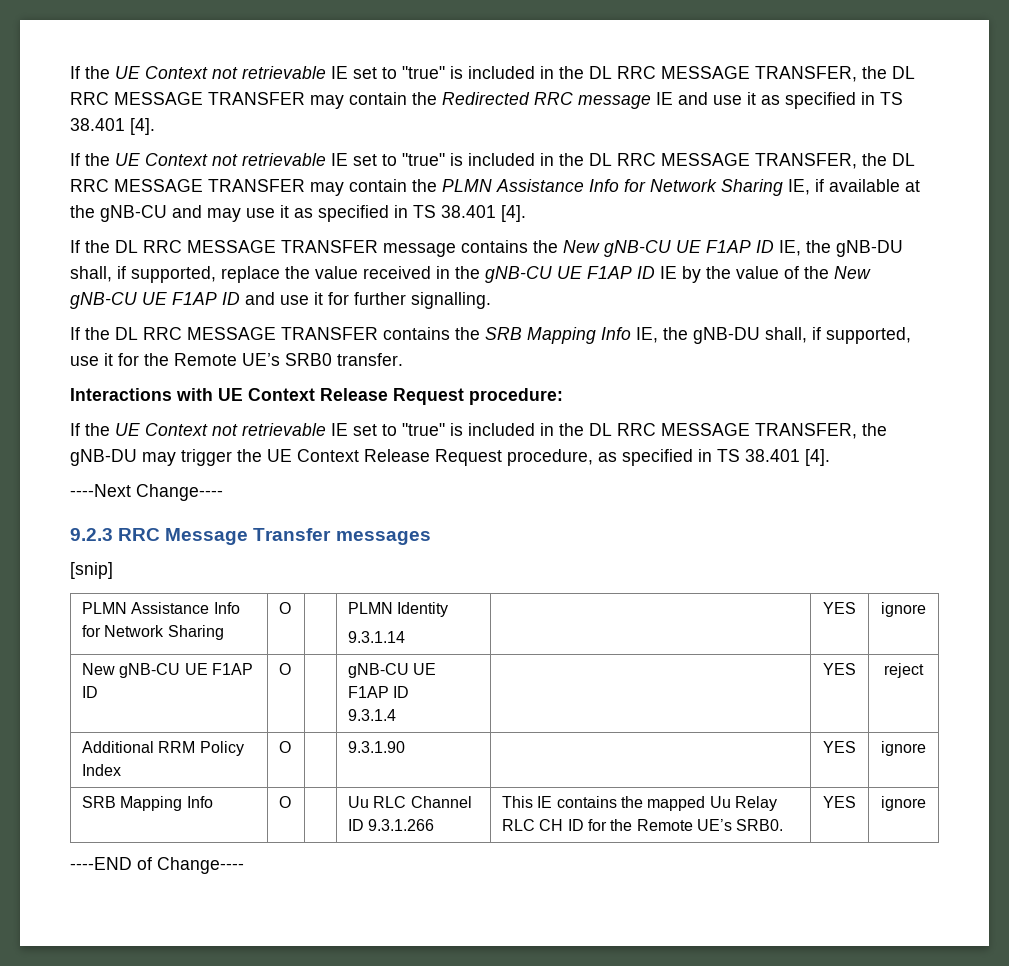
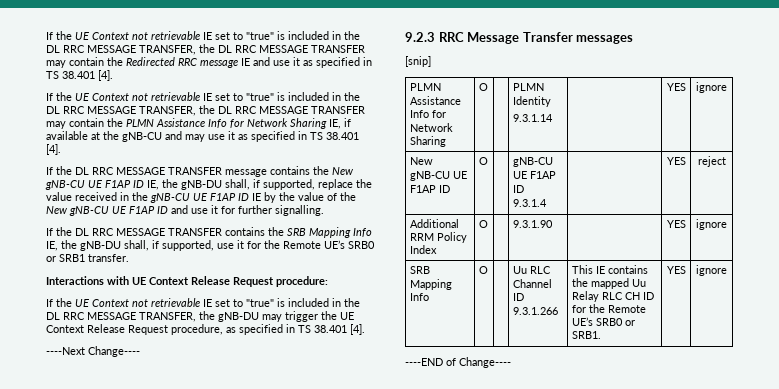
- If the DL RRC MESSAGE TRANSFER contains the SRB Mapping Info IE, the gNB-DU shall, if supported, use it for the Remote UE’s SRB0 transfer.
+ If the DL RRC MESSAGE TRANSFER contains the SRB Mapping Info IE, the gNB-DU shall, if supported, use it for the Remote UE’s SRB0 or SRB1 transfer.
- SRB Mapping Info | O | | Uu RLC Channel ID 9.3.1.266 | This IE contains the mapped Uu Relay RLC CH ID for the Remote UE’s SRB0. | YES | ignore
+ SRB Mapping Info | O | | Uu RLC Channel ID 9.3.1.266 | This IE contains the mapped Uu Relay RLC CH ID for the Remote UE’s SRB0 or SRB1. | YES | ignore

